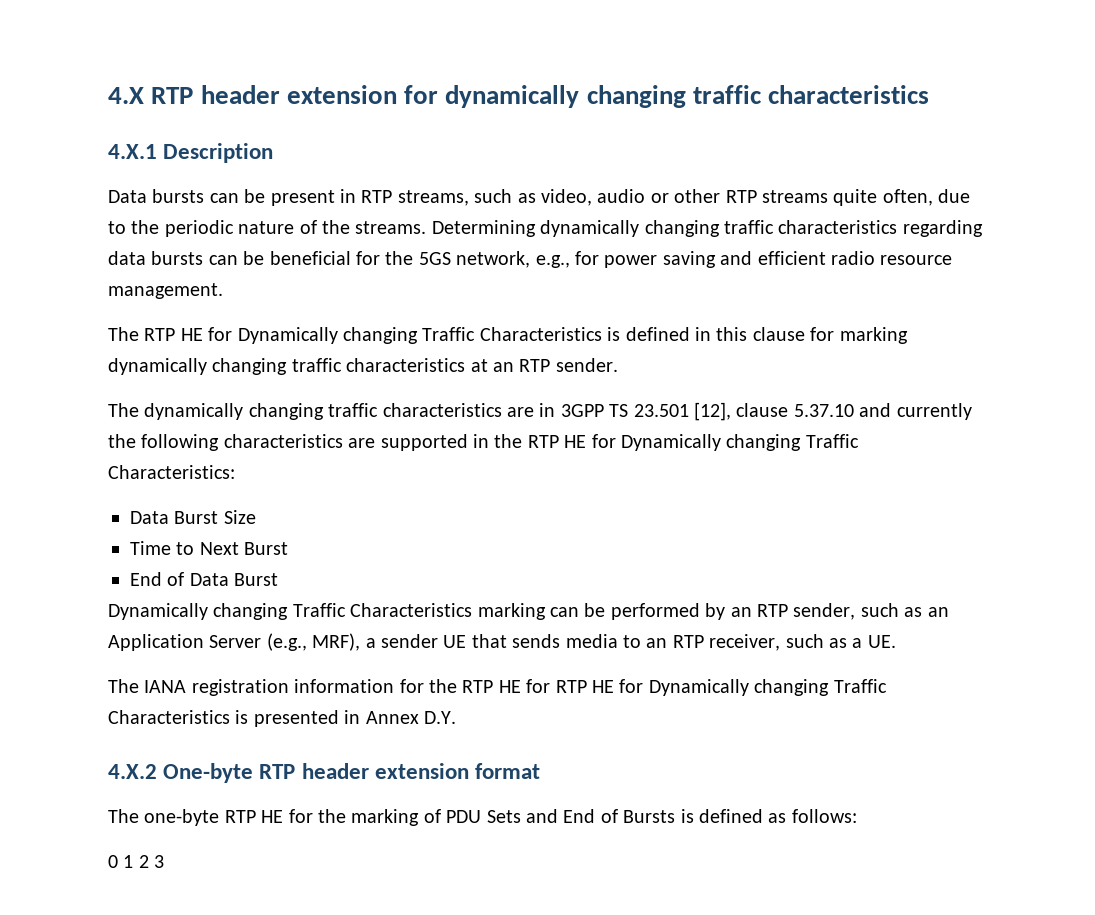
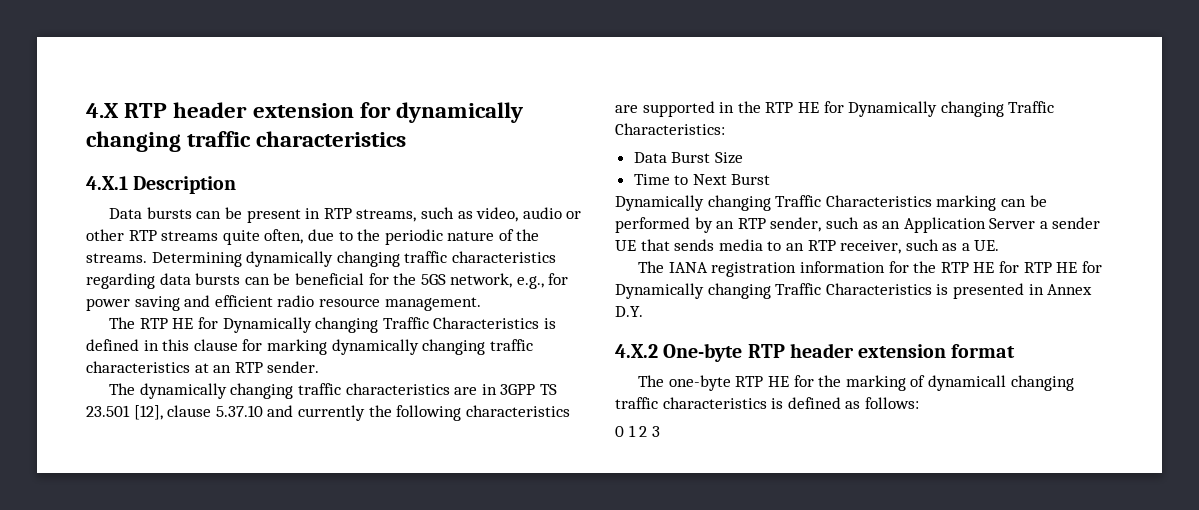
- End of Data Burst
- Dynamically changing Traffic Characteristics marking can be performed by an RTP sender, such as an Application Server (e.g., MRF), a sender UE that sends media to an RTP receiver, such as a UE.
+ Dynamically changing Traffic Characteristics marking can be performed by an RTP sender, such as an Application Server a sender UE that sends media to an RTP receiver, such as a UE.
- The one-byte RTP HE for the marking of PDU Sets and End of Bursts is defined as follows:
+ The one-byte RTP HE for the marking of dynamicall changing traffic characteristics is defined as follows:

